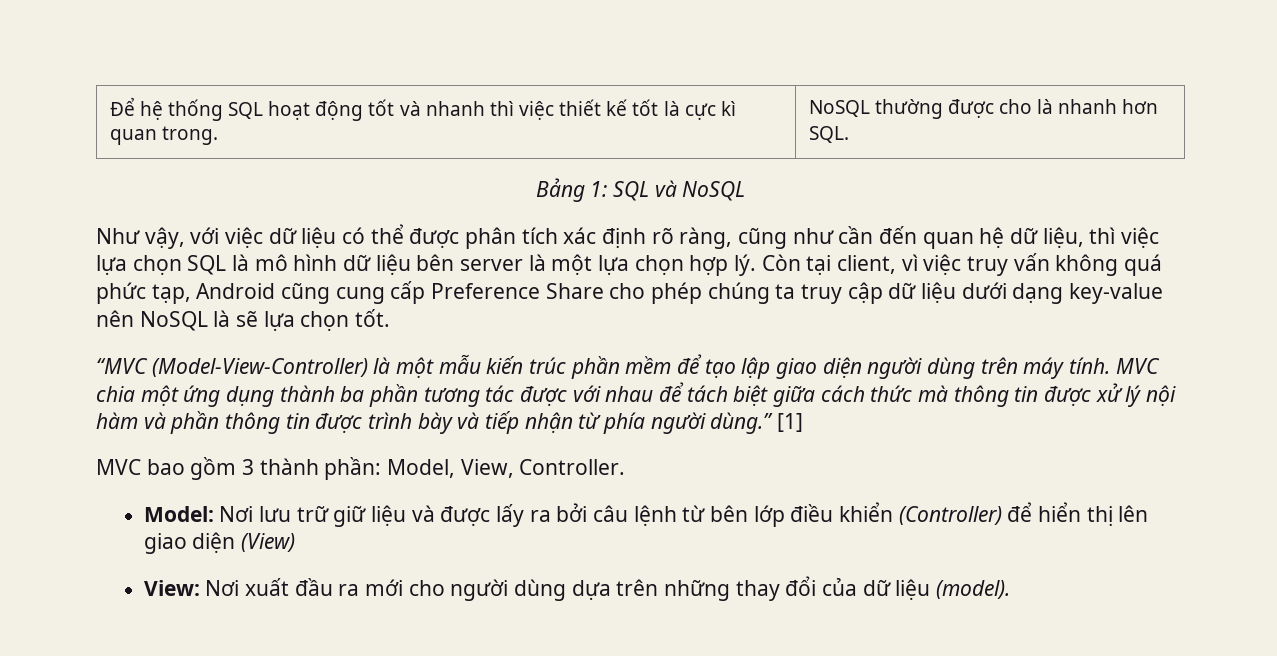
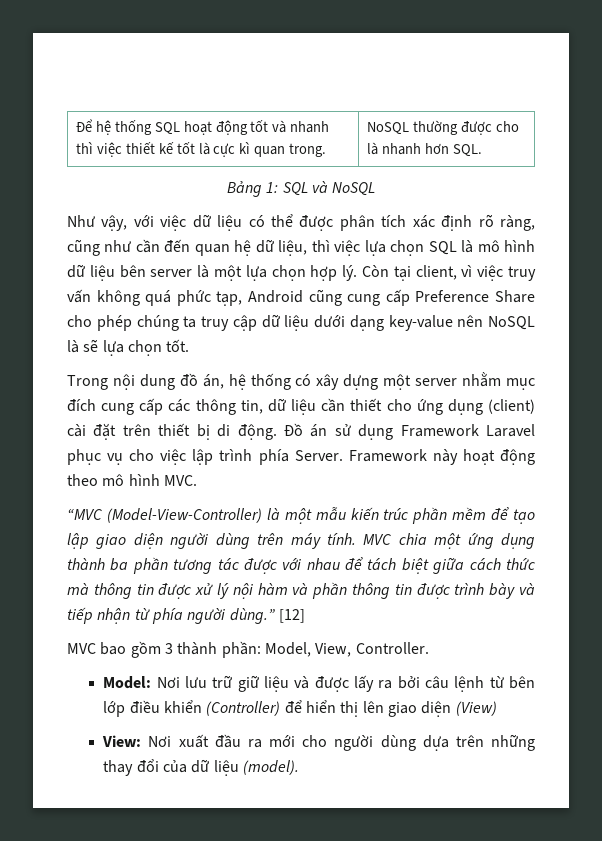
+ Trong nội dung đồ án, hệ thống có xây dựng một server nhằm mục đích cung cấp các thông tin, dữ liệu cần thiết cho ứng dụng (client) cài đặt trên thiết bị di động. Đồ án sử dụng Framework Laravel phục vụ cho việc lập trình phía Server. Framework này hoạt động theo mô hình MVC.
- [1]
+ [12]

